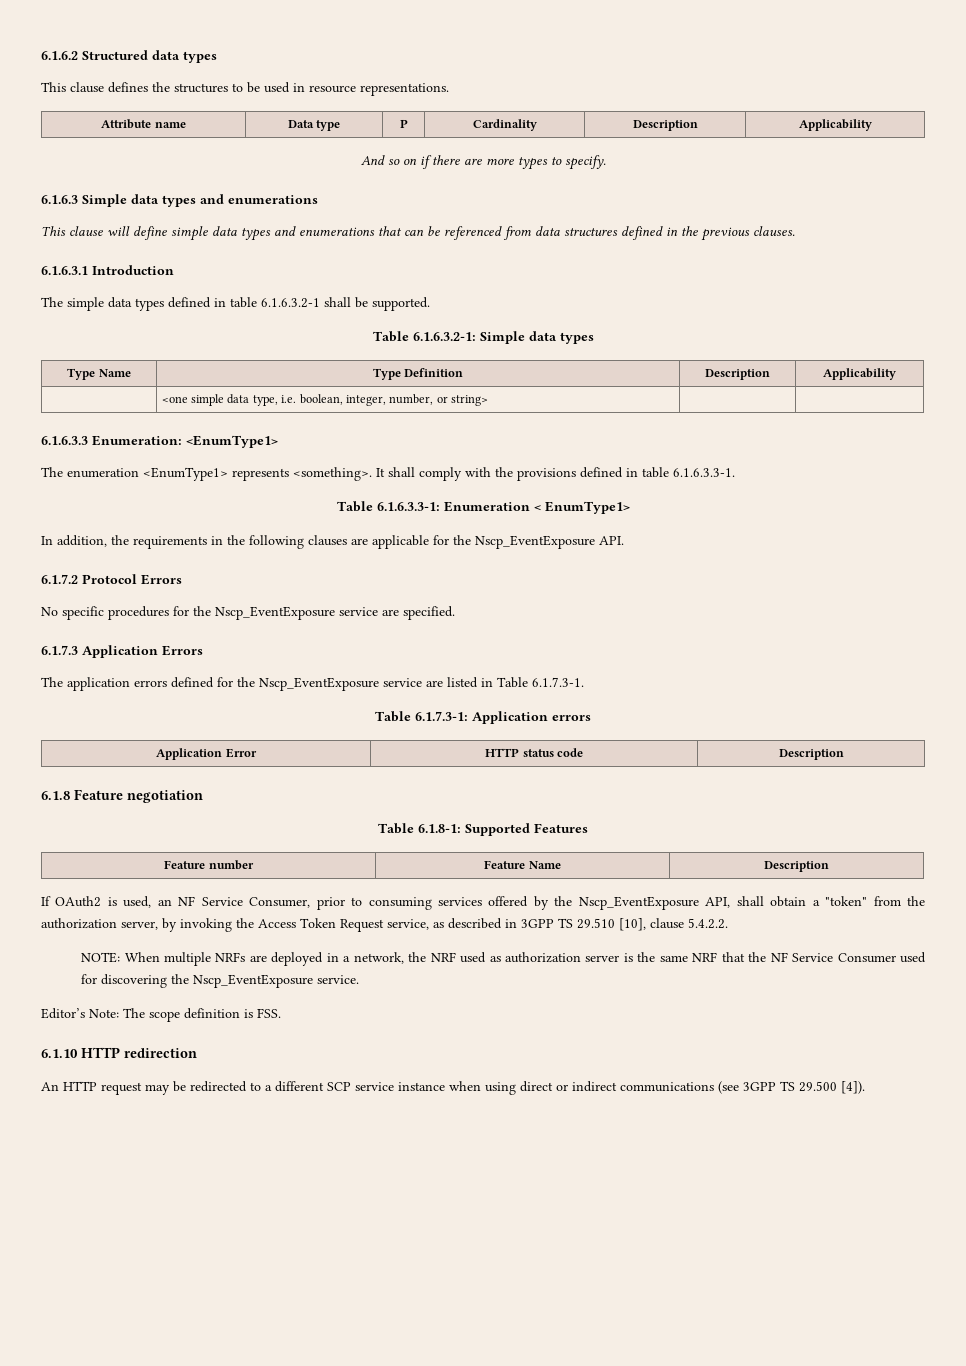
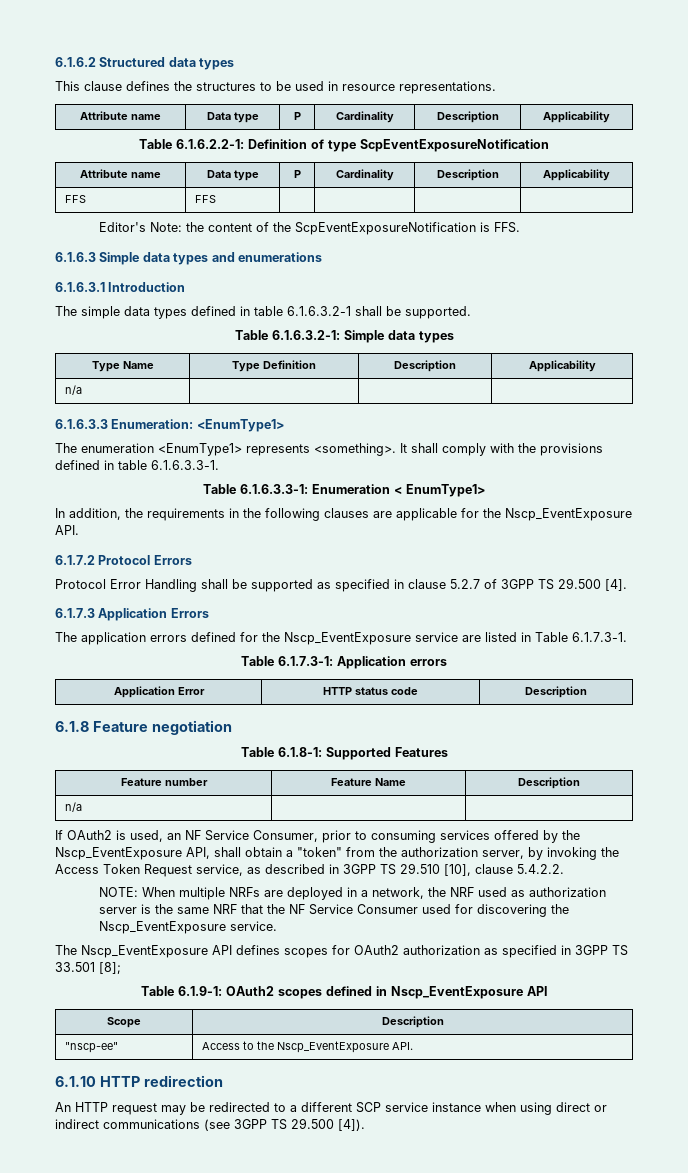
- And so on if there are more types to specify.
+ Table 6.1.6.2.2-1: Definition of type ScpEventExposureNotification
+ Attribute name | Data type | P | Cardinality | Description | Applicability
+ FFS | FFS | | | |
+ Editor's Note: the content of the ScpEventExposureNotification is FFS.
- This clause will define simple data types and enumerations that can be referenced from data structures defined in the previous clauses.
- | <one simple data type, i.e. boolean, integer, number, or string> | |
+ n/a | | |
- No specific procedures for the Nscp_EventExposure service are specified.
+ Protocol Error Handling shall be supported as specified in clause 5.2.7 of 3GPP TS 29.500 [4].
  Feature number | Feature Name | Description
+ n/a | |
- Editor’s Note: The scope definition is FSS.
+ The Nscp_EventExposure API defines scopes for OAuth2 authorization as specified in 3GPP TS 33.501 [8];
+ Table 6.1.9-1: OAuth2 scopes defined in Nscp_EventExposure API
+ Scope | Description
+ "nscp-ee" | Access to the Nscp_EventExposure API.

